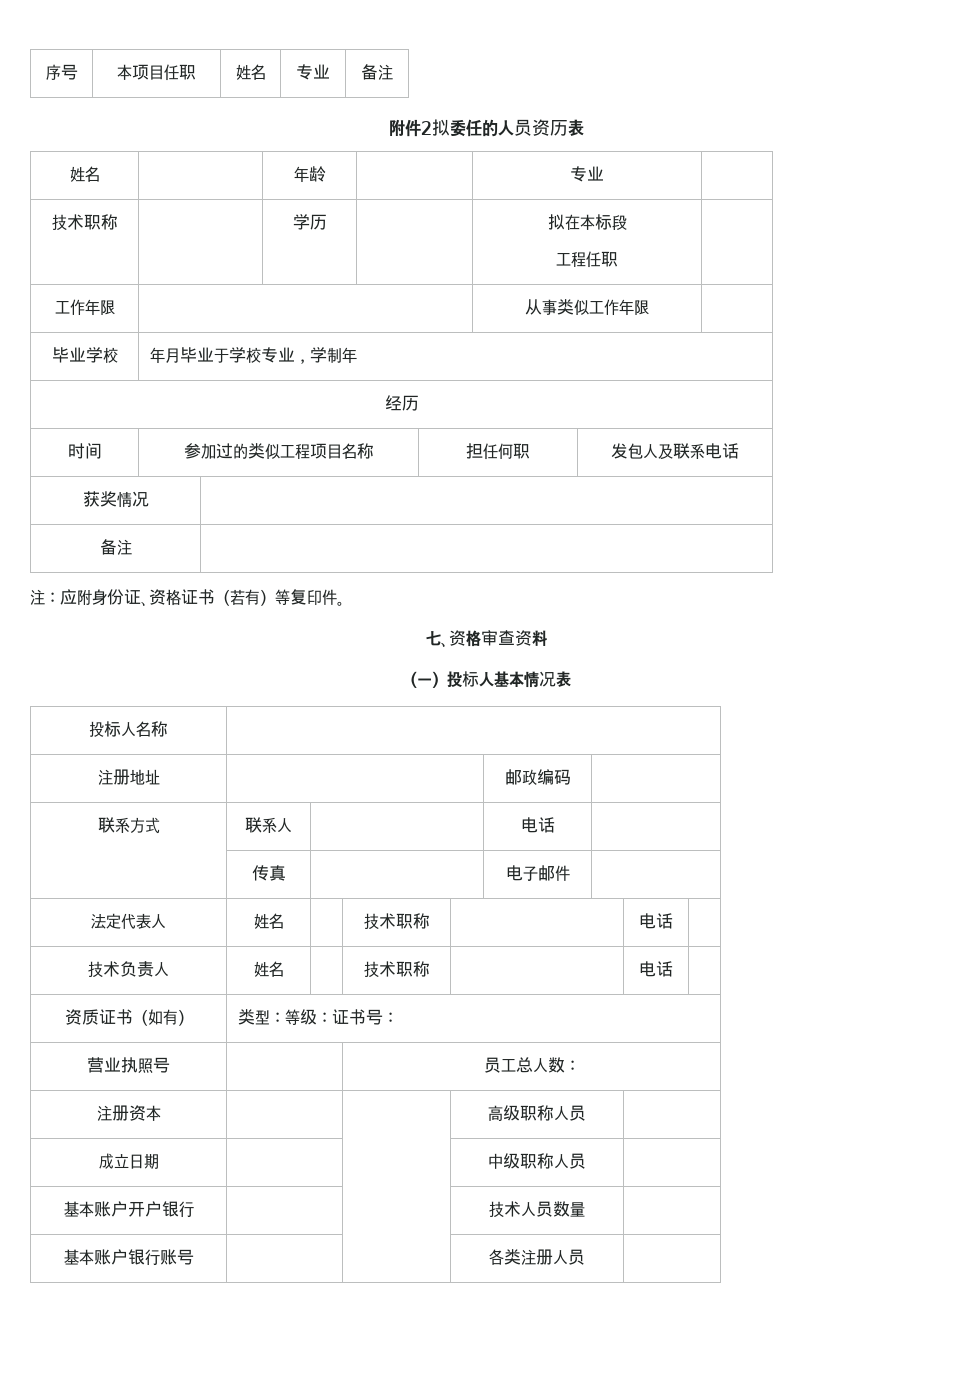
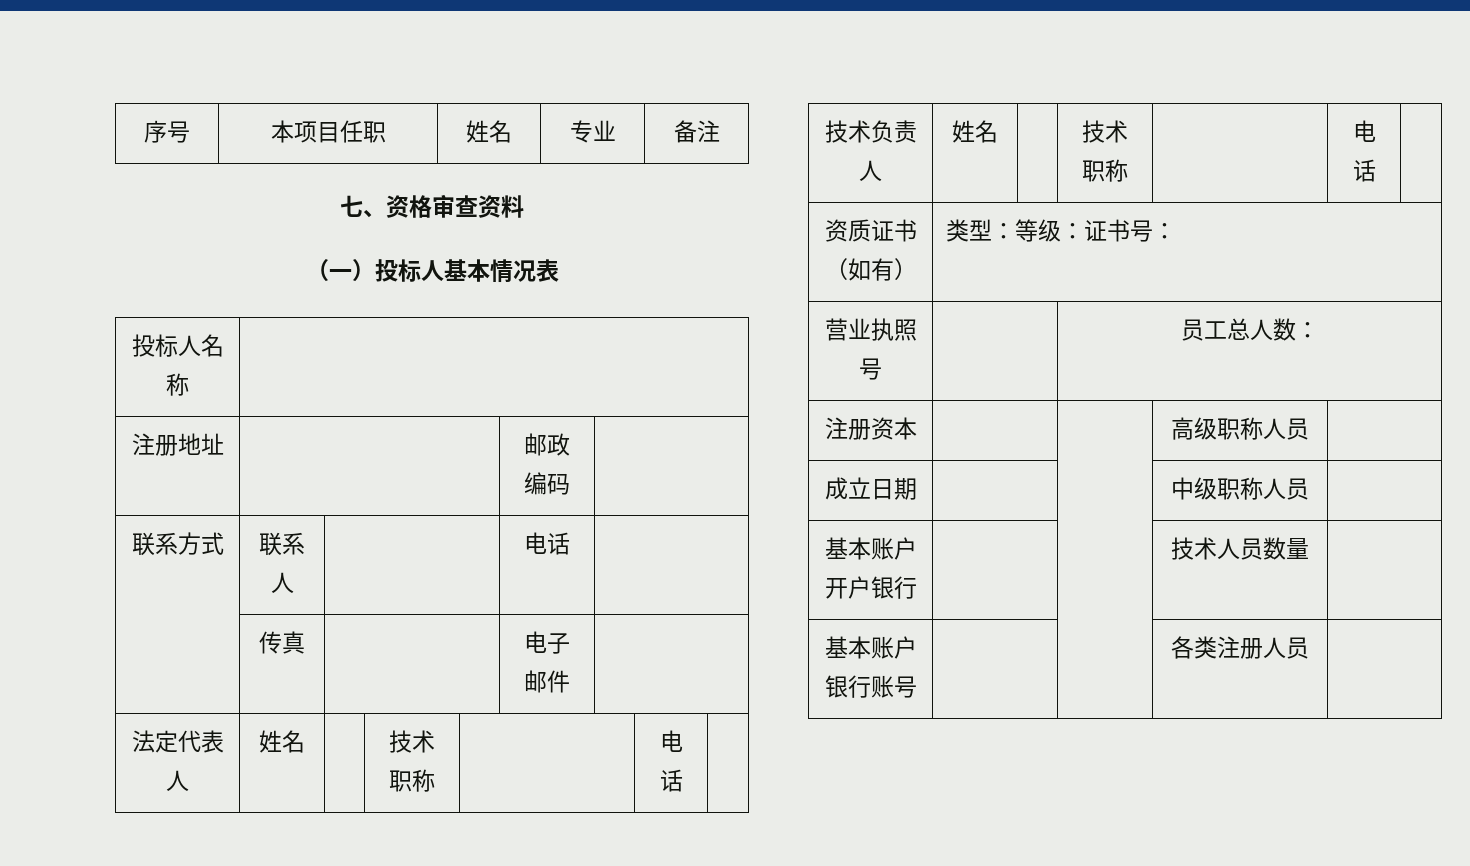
- 附件2拟委任的人员资历表
- 姓名 | | 年龄 | | 专业 |
- 技术职称 | | 学历 | | 拟在本标段
- 工程任职 |
- 工作年限 | | 从事类似工作年限 |
- 毕业学校 | 年月毕业于学校专业，学制年
- 经历
- 时间 | 参加过的类似工程项目名称 | 担任何职 | 发包人及联系电话
- 获奖情况 |
- 备注 |
- 注：应附身份证、资格证书（若有）等复印件。

